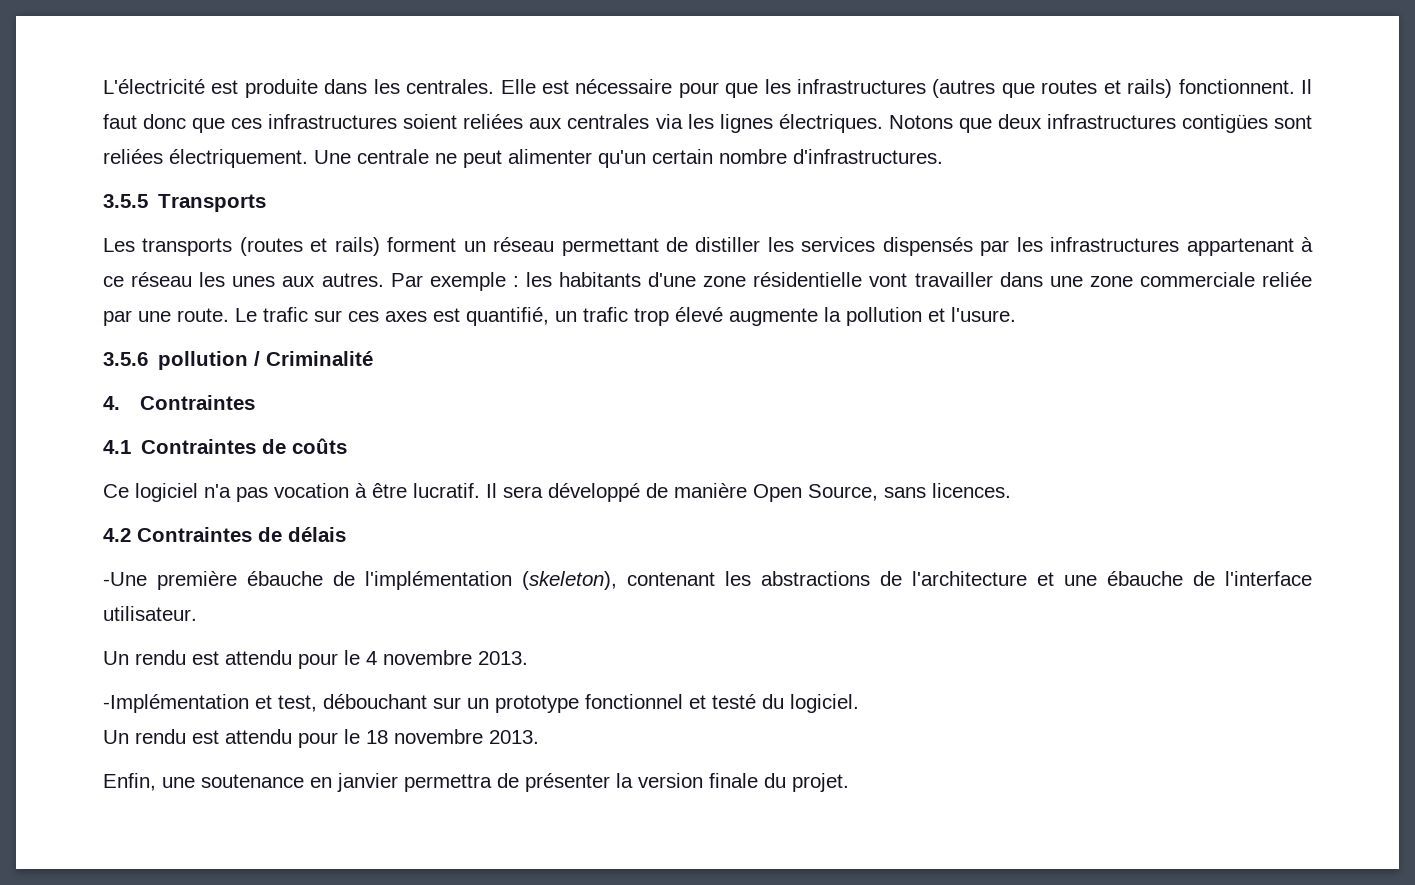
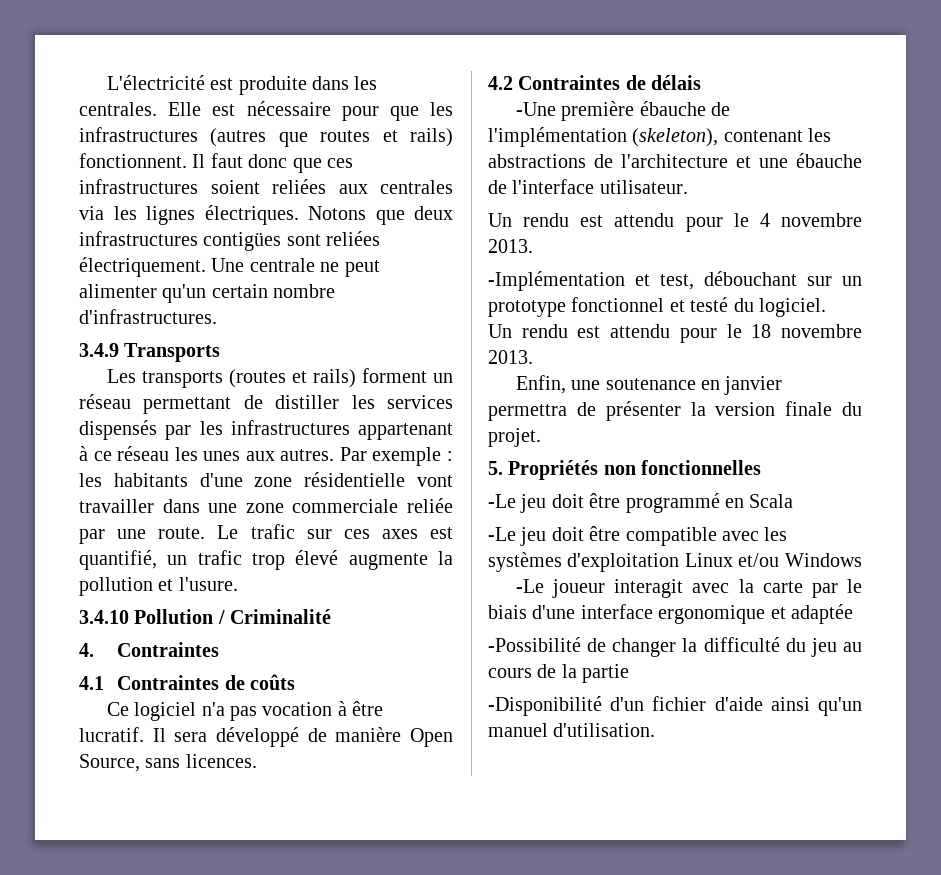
- 3.5.5 Transports
+ 3.4.9 Transports
- 3.5.6 pollution / Criminalité
+ 3.4.10 Pollution / Criminalité
+ 5. Propriétés non fonctionnelles
+ -Le jeu doit être programmé en Scala
+ -Le jeu doit être compatible avec les systèmes d'exploitation Linux et/ou Windows
+ -Le joueur interagit avec la carte par le biais d'une interface ergonomique et adaptée
+ -Possibilité de changer la difficulté du jeu au cours de la partie
+ -Disponibilité d'un fichier d'aide ainsi qu'un manuel d'utilisation.

